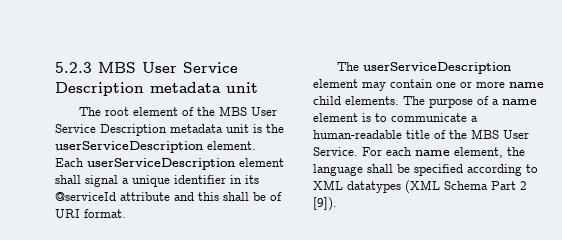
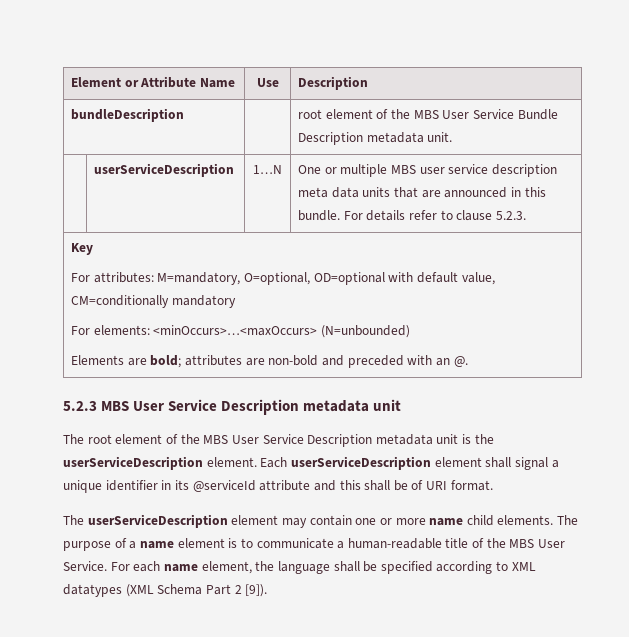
+ Element or Attribute Name | Use | Description
+ bundleDescription | | root element of the MBS User Service Bundle Description metadata unit.
+ | userServiceDescription | 1…N | One or multiple MBS user service description meta data units that are announced in this bundle. For details refer to clause 5.2.3.
+ Key
+ For attributes: M=mandatory, O=optional, OD=optional with default value, CM=conditionally mandatory
+ For elements: <minOccurs>…<maxOccurs> (N=unbounded)
+ Elements are bold; attributes are non-bold and preceded with an @.

